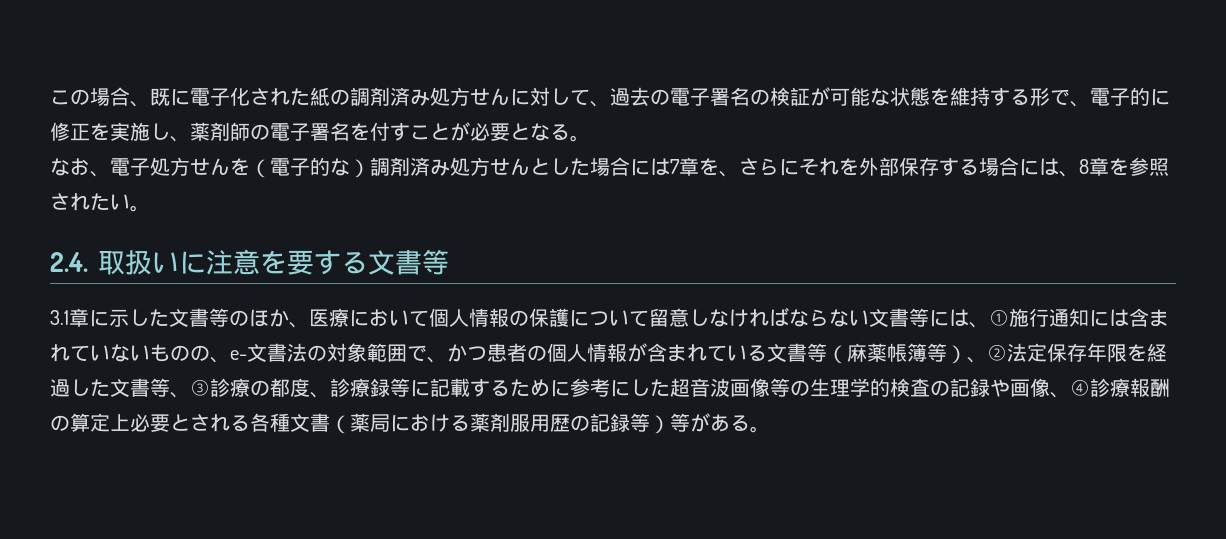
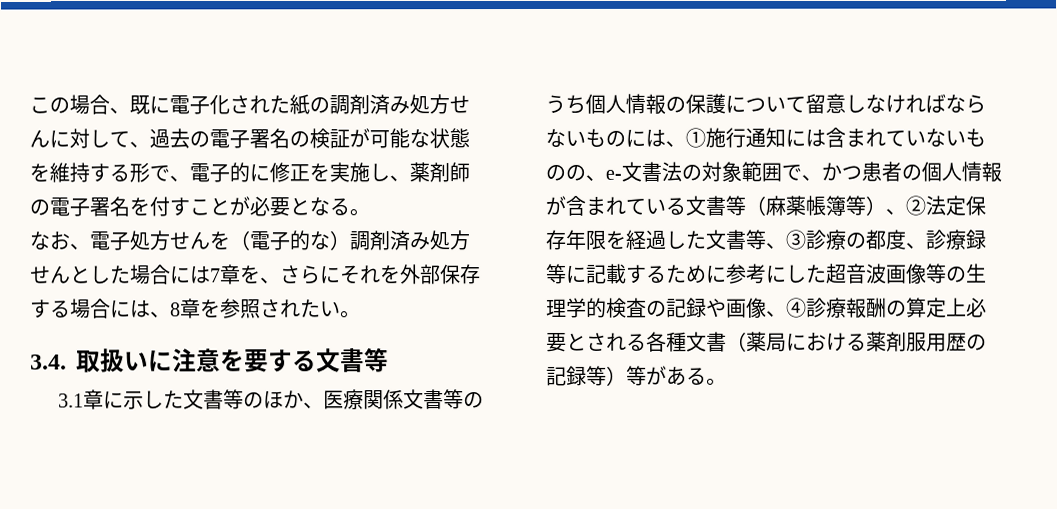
- 2.4.取扱いに注意を要する文書等
+ 3.4.取扱いに注意を要する文書等
- 3.1章に示した文書等のほか、医療において個人情報の保護について留意しなければならない文書等には、①施行通知には含まれていないものの、e-文書法の対象範囲で、かつ患者の個人情報が含まれている文書等（麻薬帳簿等）、②法定保存年限を経過した文書等、③診療の都度、診療録等に記載するために参考にした超音波画像等の生理学的検査の記録や画像、④診療報酬の算定上必要とされる各種文書（薬局における薬剤服用歴の記録等）等がある。
+ 3.1章に示した文書等のほか、医療関係文書等のうち個人情報の保護について留意しなければならないものには、①施行通知には含まれていないものの、e-文書法の対象範囲で、かつ患者の個人情報が含まれている文書等（麻薬帳簿等）、②法定保存年限を経過した文書等、③診療の都度、診療録等に記載するために参考にした超音波画像等の生理学的検査の記録や画像、④診療報酬の算定上必要とされる各種文書（薬局における薬剤服用歴の記録等）等がある。

